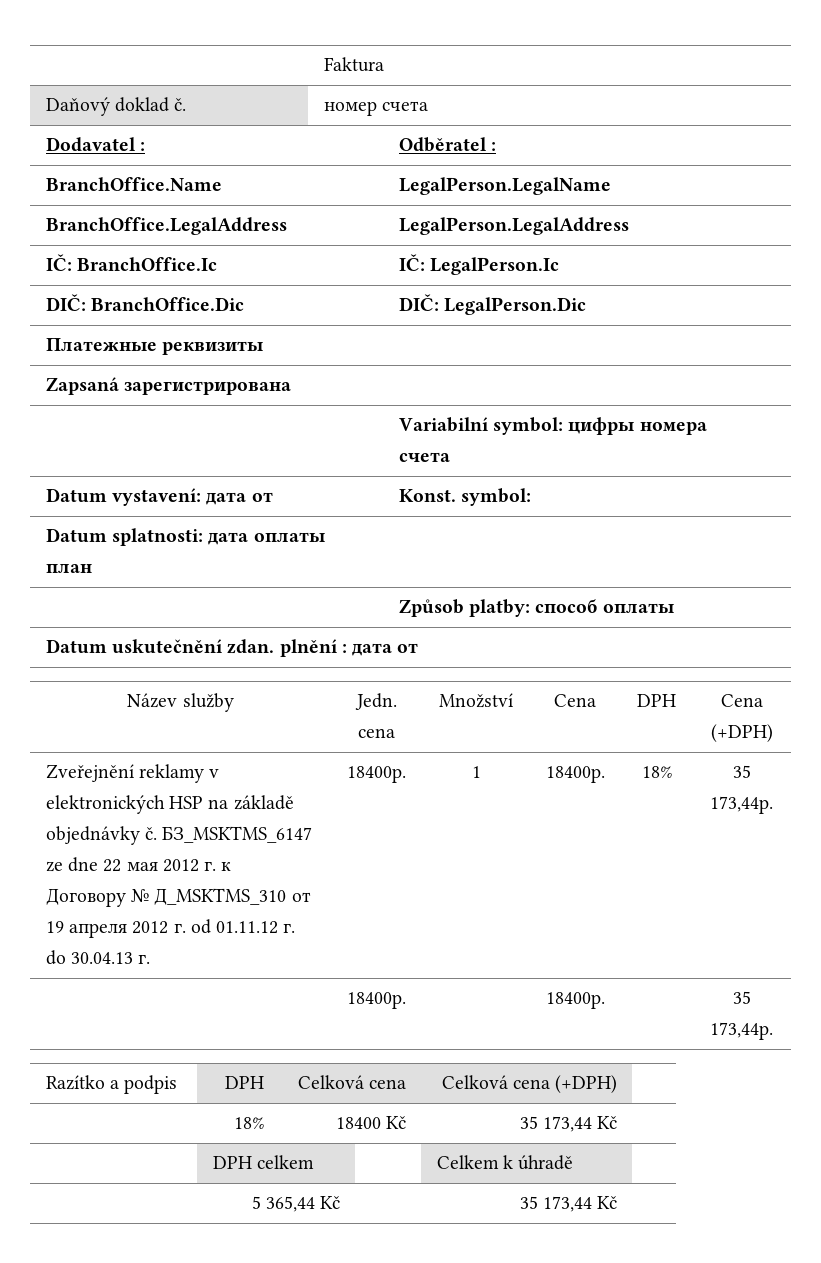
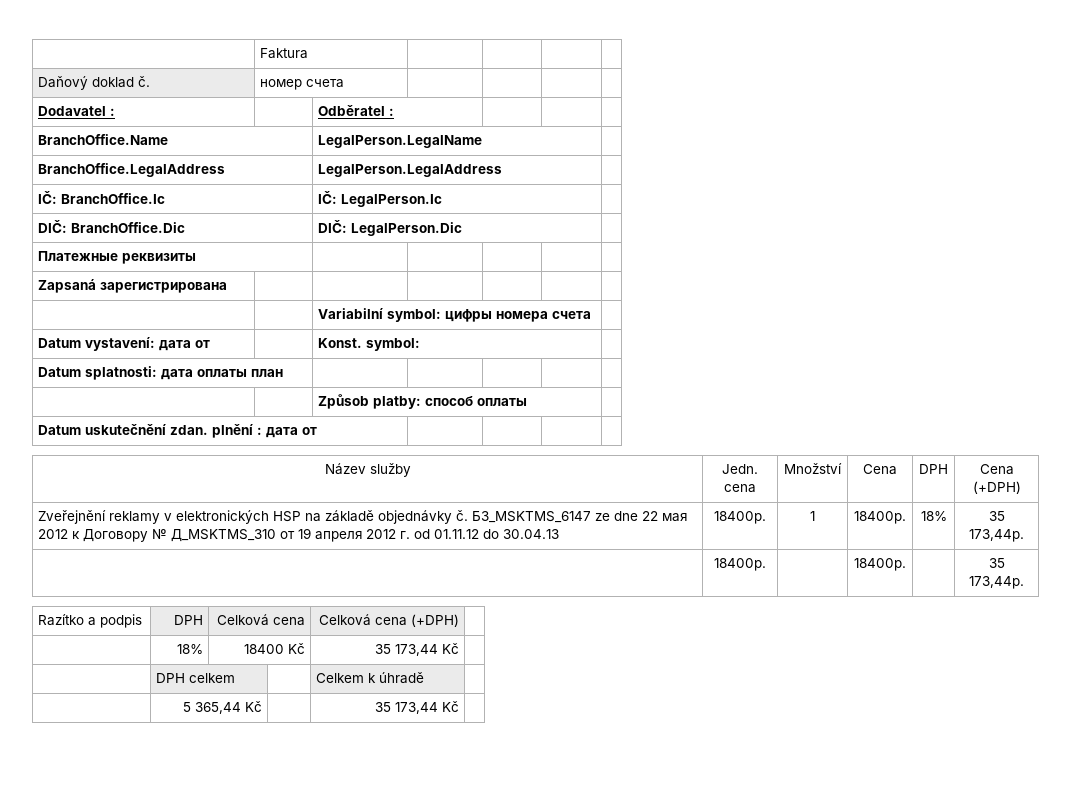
- Zveřejnění reklamy v elektronických HSP na základě objednávky č. БЗ_MSKTMS_6147 ze dne 22 мая 2012 г. к Договору № Д_MSKTMS_310 от 19 апреля 2012 г. od 01.11.12 г. do 30.04.13 г. | 18400р. | 1 | 18400р. | 18% | 35 173,44р.
+ Zveřejnění reklamy v elektronických HSP na základě objednávky č. БЗ_MSKTMS_6147 ze dne 22 мая 2012 к Договору № Д_MSKTMS_310 от 19 апреля 2012 г. od 01.11.12 do 30.04.13 | 18400р. | 1 | 18400р. | 18% | 35 173,44р.

